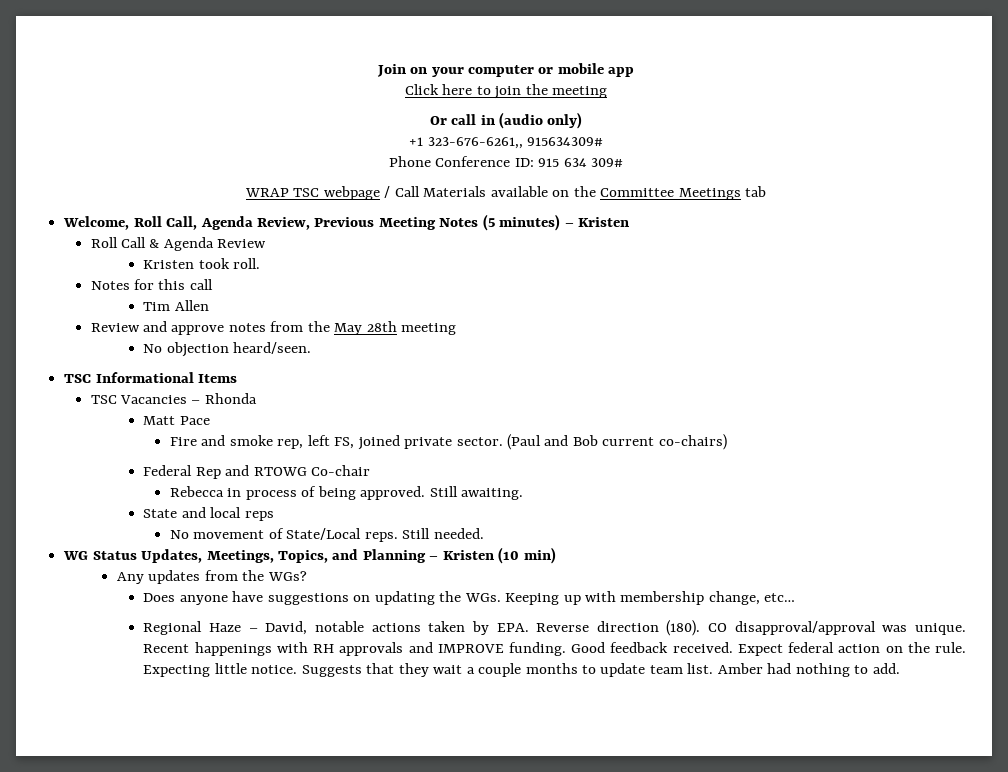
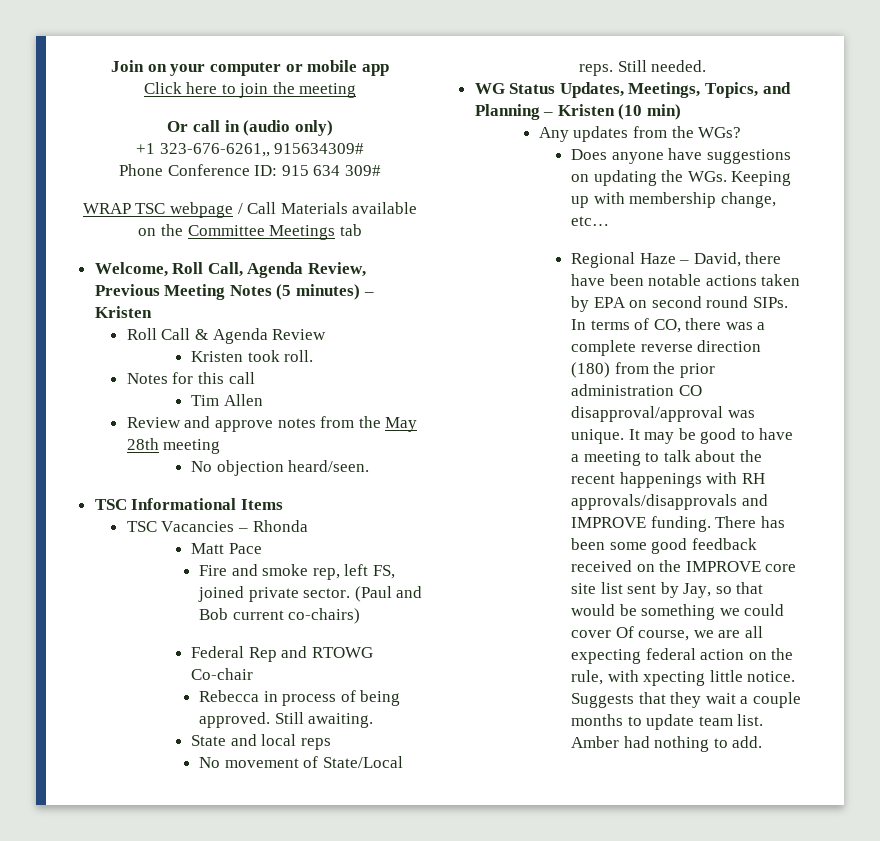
- Regional Haze – David, notable actions taken by EPA. Reverse direction (180). CO disapproval/approval was unique. Recent happenings with RH approvals and IMPROVE funding.
+ Regional Haze – David, there have been notable actions taken by EPA on second round SIPs. In terms of CO, there was a complete reverse direction (180) from the prior administration CO disapproval/approval was unique. It may be good to have a meeting to talk about the recent happenings with RH approvals/disapprovals and IMPROVE funding.
- Good feedback received. Expect federal action on the rule. Expecting little notice.
+ There has been some good feedback received on the IMPROVE core site list sent by Jay, so that would be something we could cover Of course, we are all expecting federal action on the rule, with xpecting little notice.

